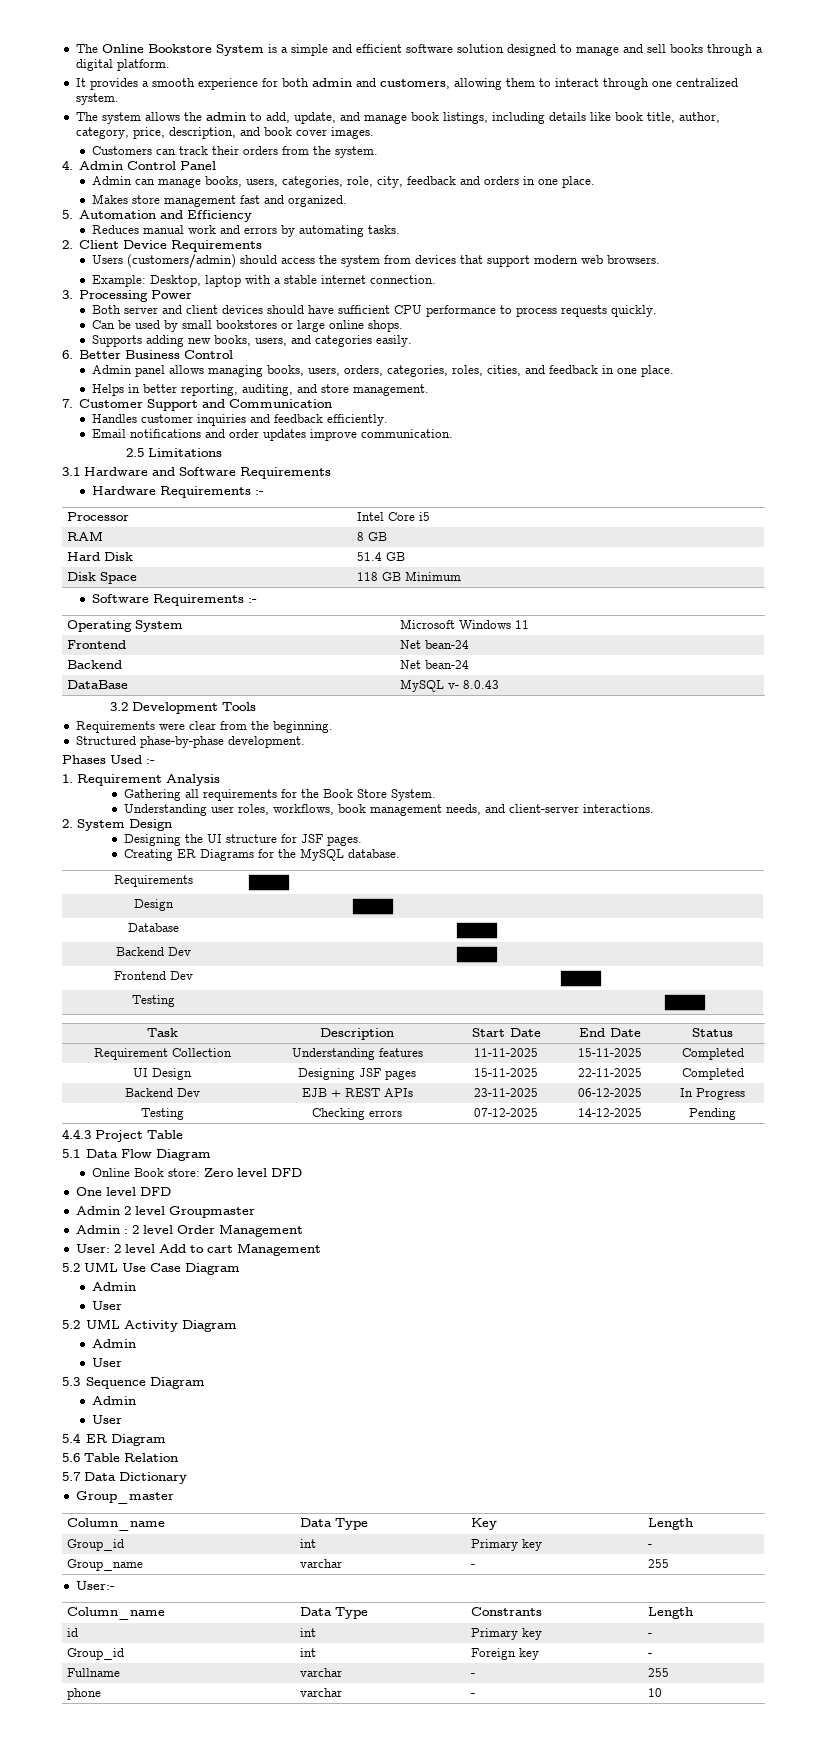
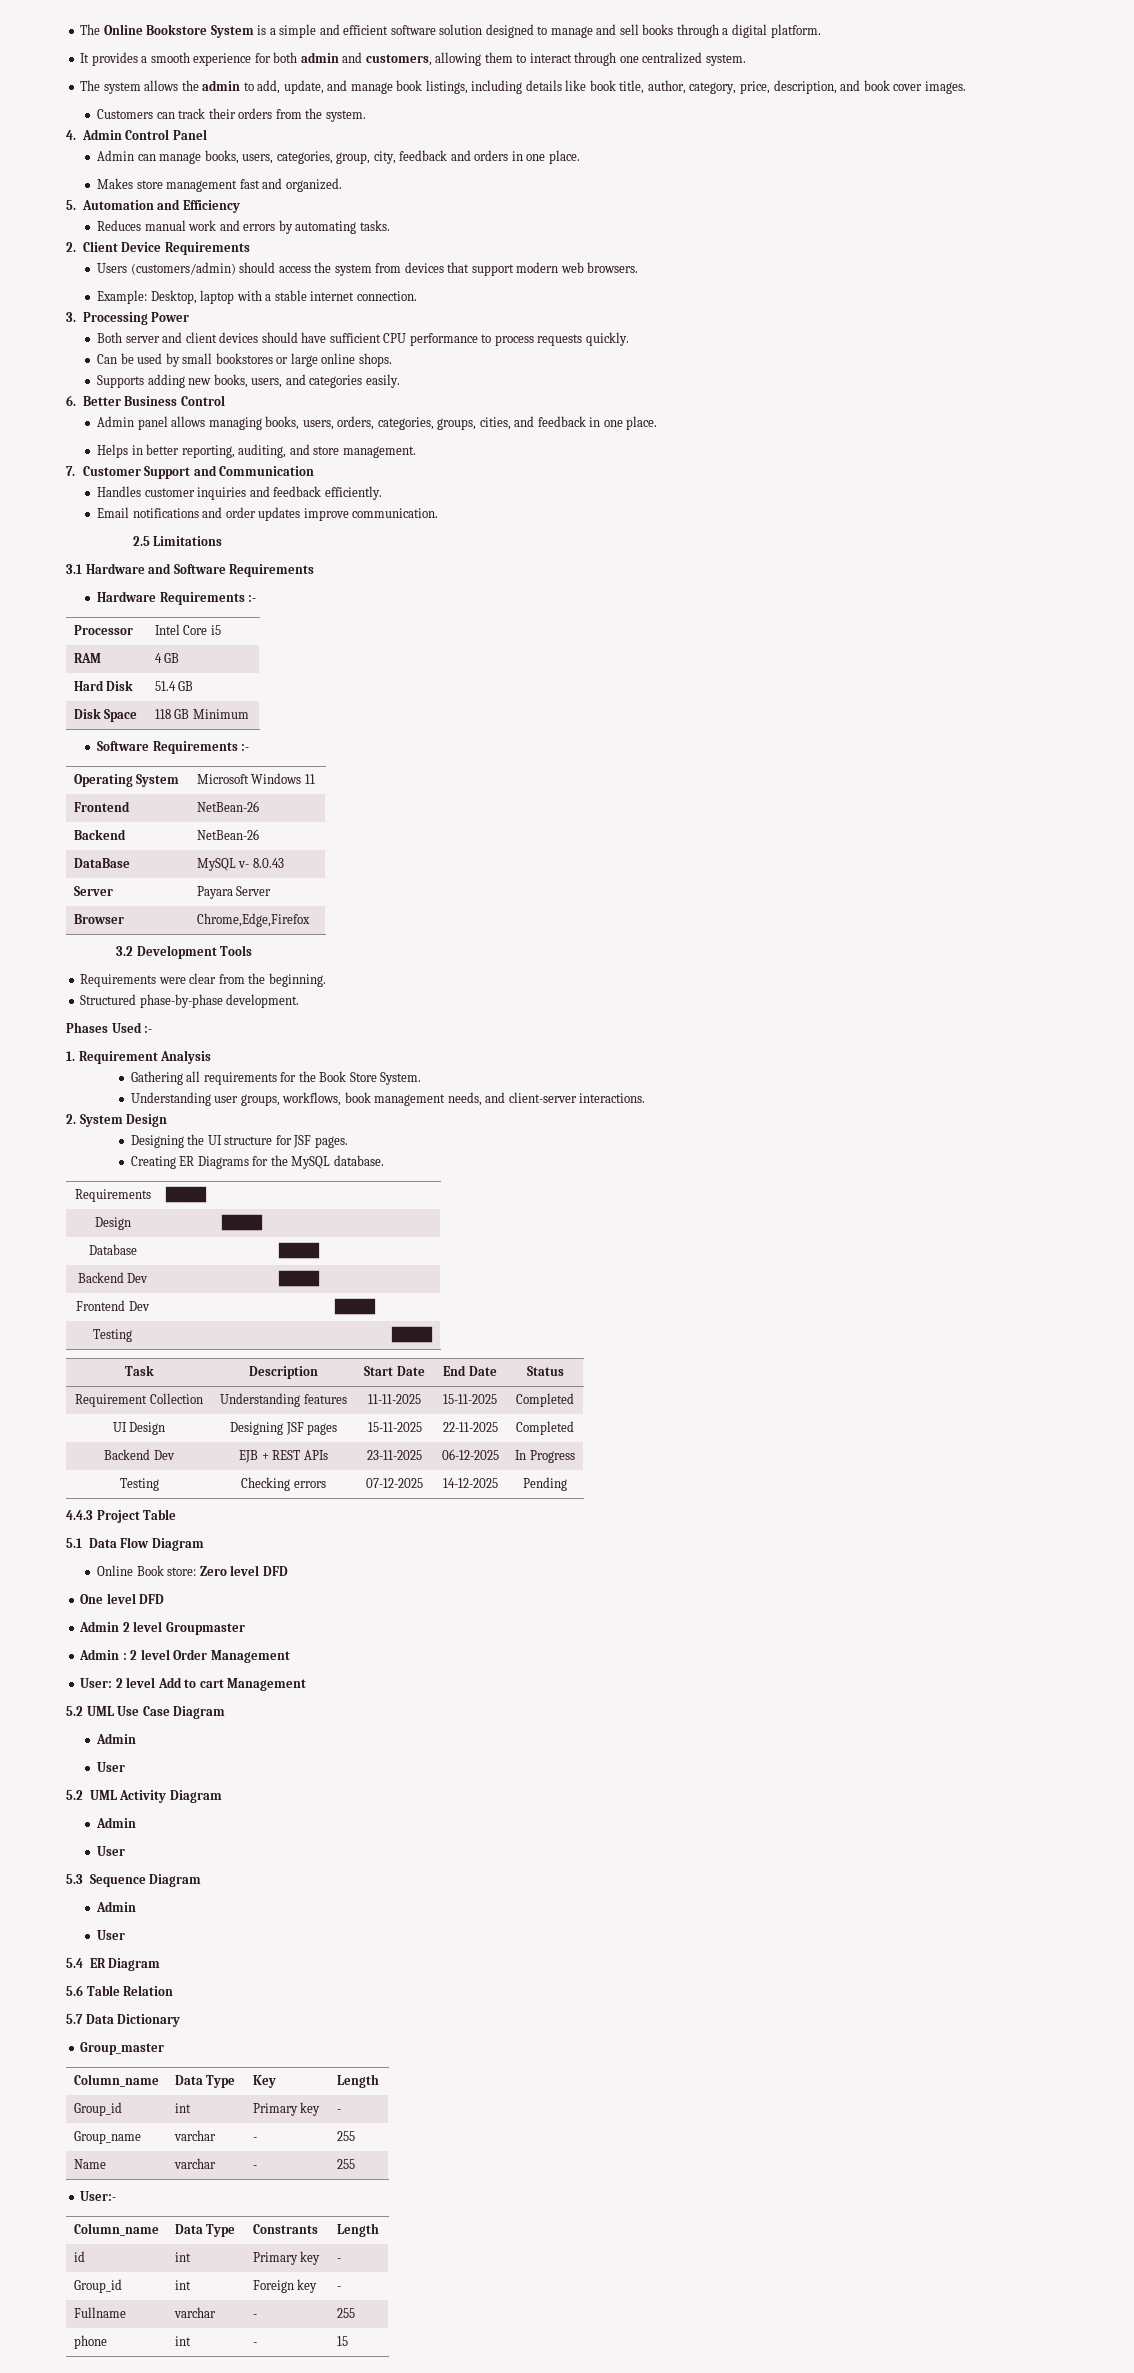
- Admin can manage books, users, categories, role, city, feedback and orders in one place.
+ Admin can manage books, users, categories, group, city, feedback and orders in one place.
- Admin panel allows managing books, users, orders, categories, roles, cities, and feedback in one place.
+ Admin panel allows managing books, users, orders, categories, groups, cities, and feedback in one place.
- RAM | 8 GB
+ RAM | 4 GB
- Frontend | Net bean-24
+ Frontend | NetBean-26
- Backend | Net bean-24
+ Backend | NetBean-26
+ Server | Payara Server
+ Browser | Chrome,Edge,Firefox
- Understanding user roles, workflows, book management needs, and client-server interactions.
+ Understanding user groups, workflows, book management needs, and client-server interactions.
+ Name | varchar | - | 255
- phone | varchar | - | 10
+ phone | int | - | 15

